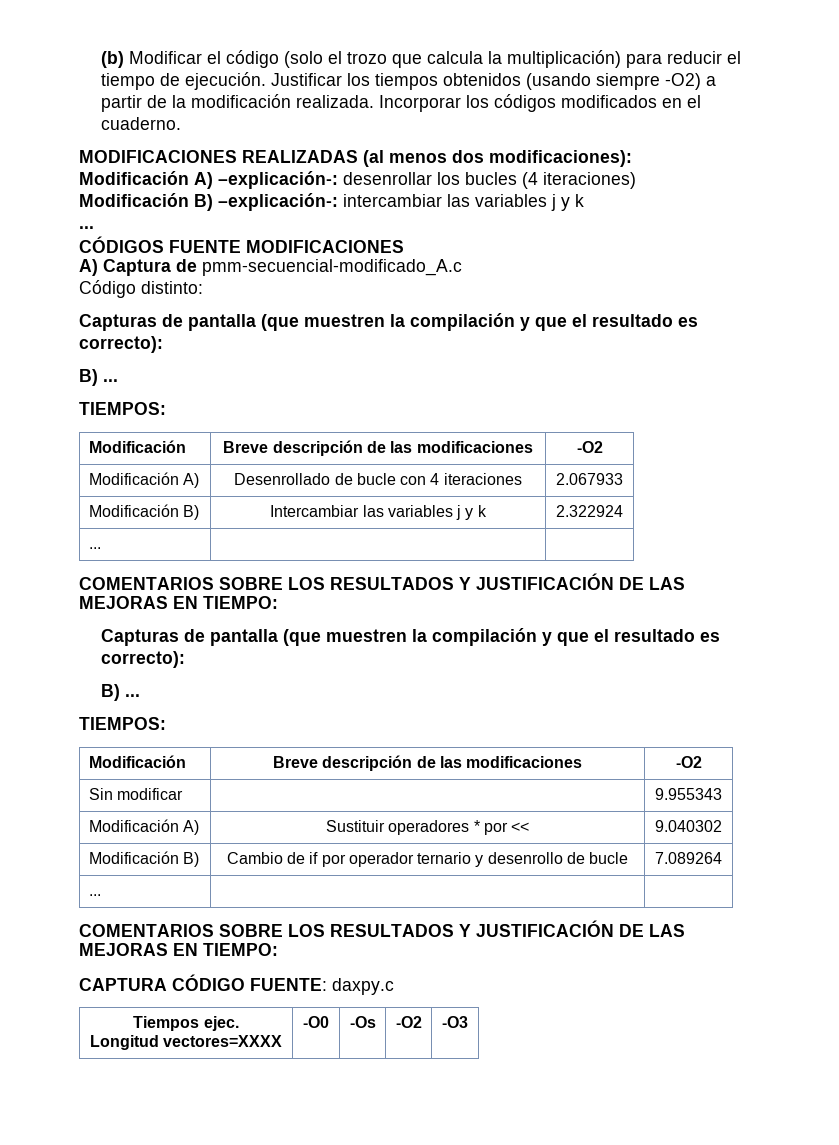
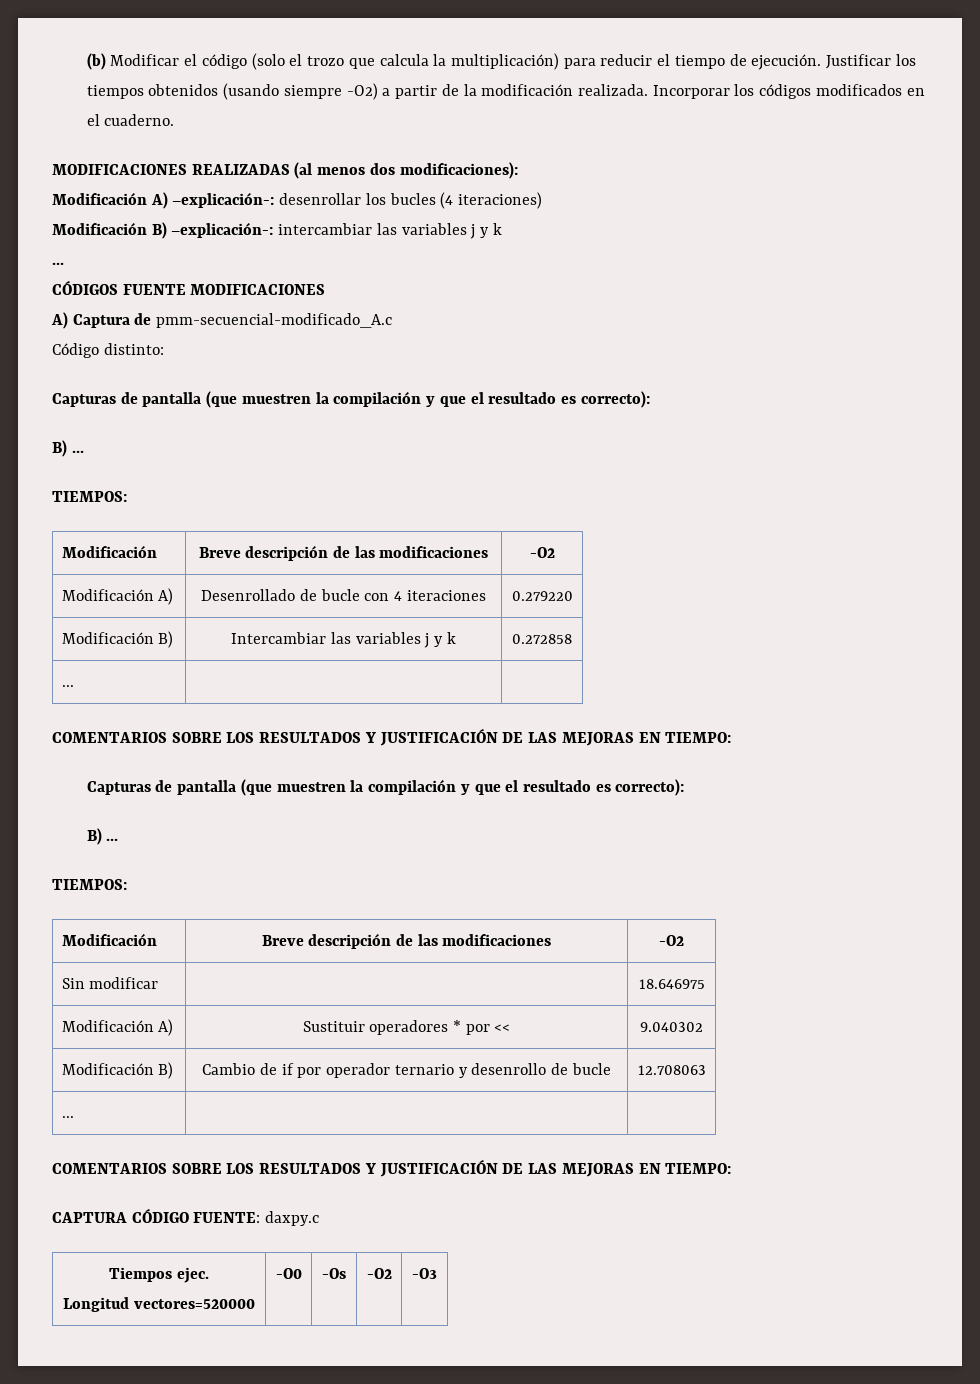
- Modificación A) | Desenrollado de bucle con 4 iteraciones | 2.067933
+ Modificación A) | Desenrollado de bucle con 4 iteraciones | 0.279220
- Modificación B) | Intercambiar las variables j y k | 2.322924
+ Modificación B) | Intercambiar las variables j y k | 0.272858
- Sin modificar | | 9.955343
+ Sin modificar | | 18.646975
- Modificación B) | Cambio de if por operador ternario y desenrollo de bucle | 7.089264
+ Modificación B) | Cambio de if por operador ternario y desenrollo de bucle | 12.708063
  Tiempos ejec.
- Longitud vectores=XXXX | -O0 | -Os | -O2 | -O3
+ Longitud vectores=520000 | -O0 | -Os | -O2 | -O3

